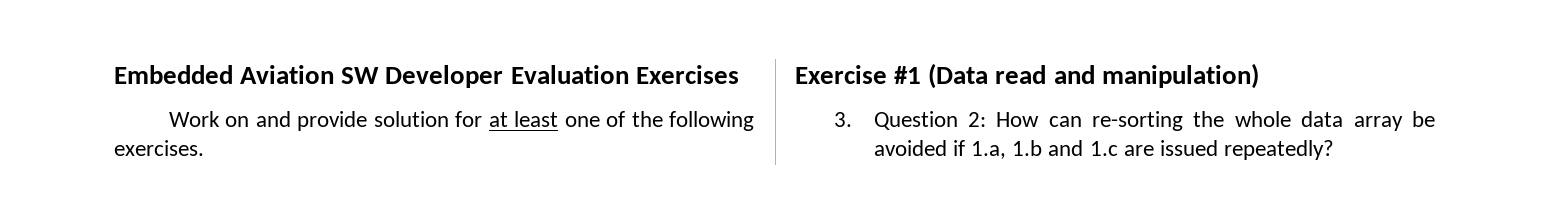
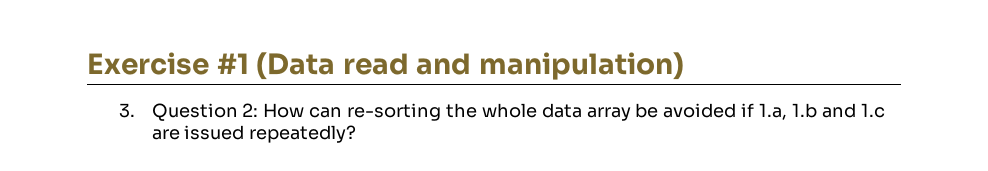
- Embedded Aviation SW Developer Evaluation Exercises
- Work on and provide solution for at least one of the following exercises.

